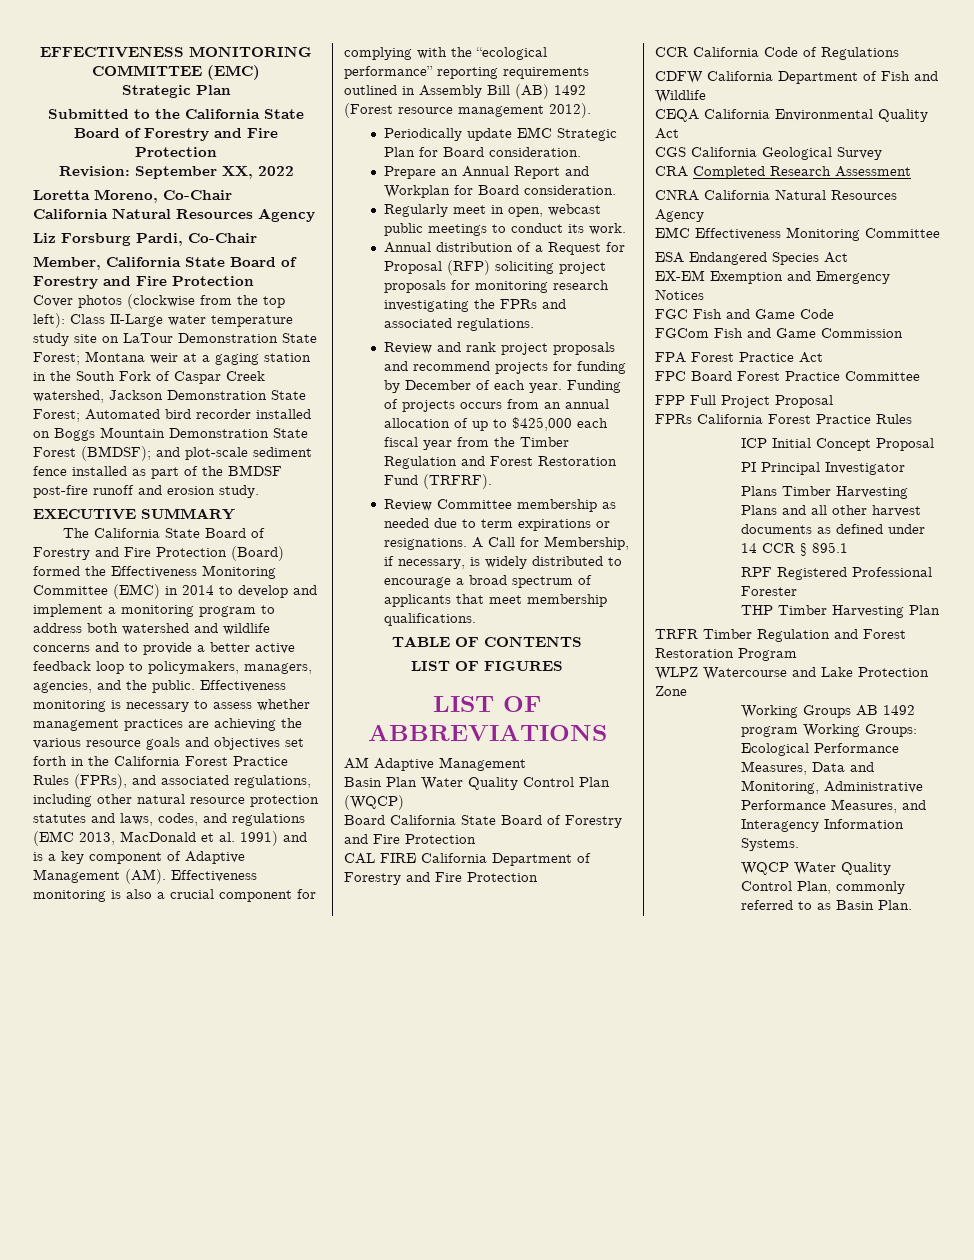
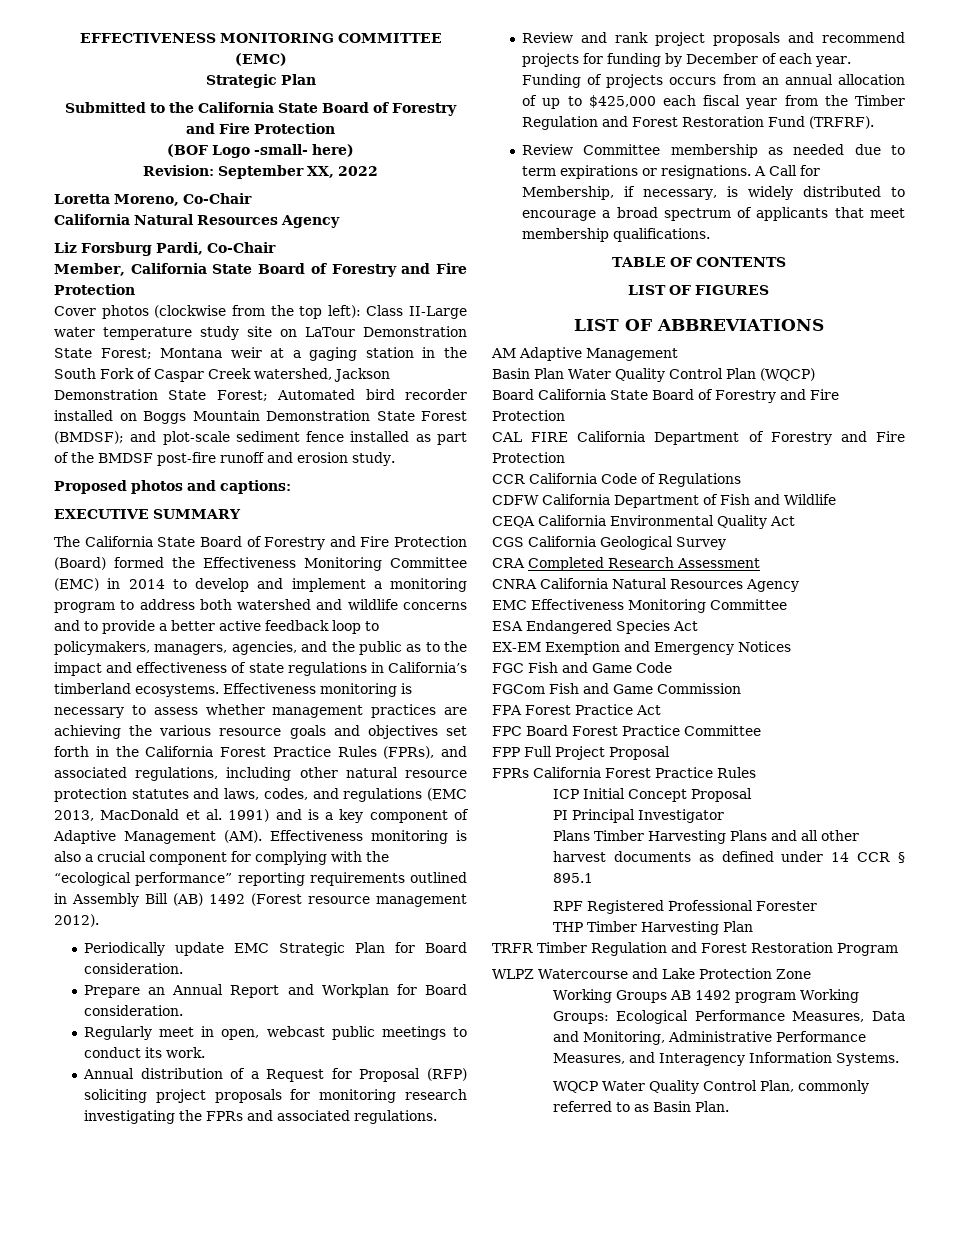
+ (BOF Logo -small- here)
+ Proposed photos and captions:
- The California State Board of Forestry and Fire Protection (Board) formed the Effectiveness Monitoring Committee (EMC) in 2014 to develop and implement a monitoring program to address both watershed and wildlife concerns and to provide a better active feedback loop to policymakers, managers, agencies, and the public.
+ The California State Board of Forestry and Fire Protection (Board) formed the Effectiveness Monitoring Committee (EMC) in 2014 to develop and implement a monitoring program to address both watershed and wildlife concerns and to provide a better active feedback loop to policymakers, managers, agencies, and the public as to the impact and effectiveness of state regulations in California’s timberland ecosystems.

